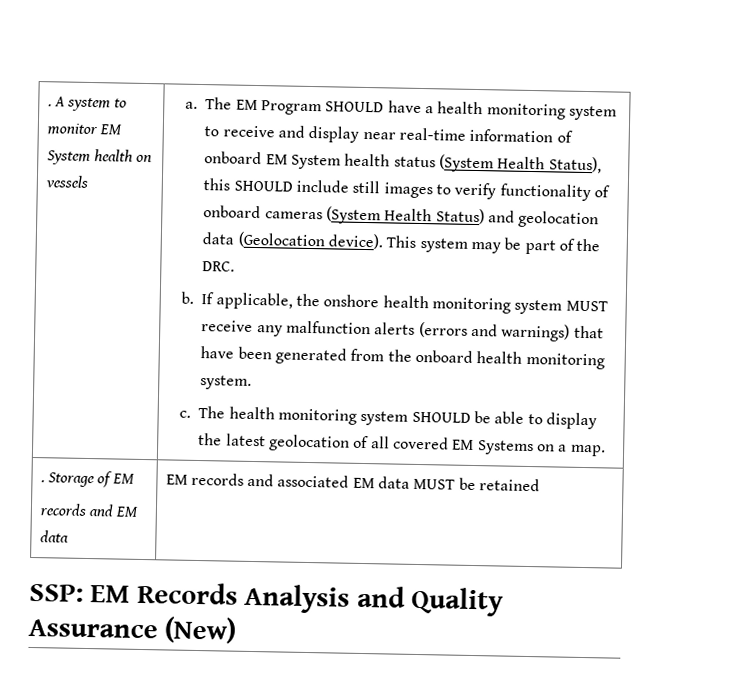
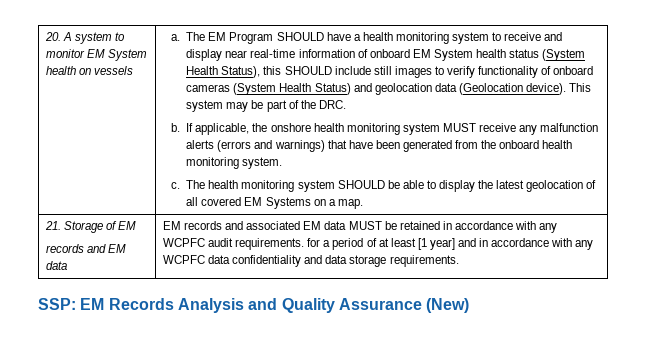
- . A system to monitor EM System health on vessels
+ 20. A system to monitor EM System health on vessels
- . Storage of EM
+ 21. Storage of EM
- EM records and associated EM data MUST be retained
+ EM records and associated EM data MUST be retained in accordance with any WCPFC audit requirements. for a period of at least [1 year] and in accordance with any WCPFC data confidentiality and data storage requirements.

